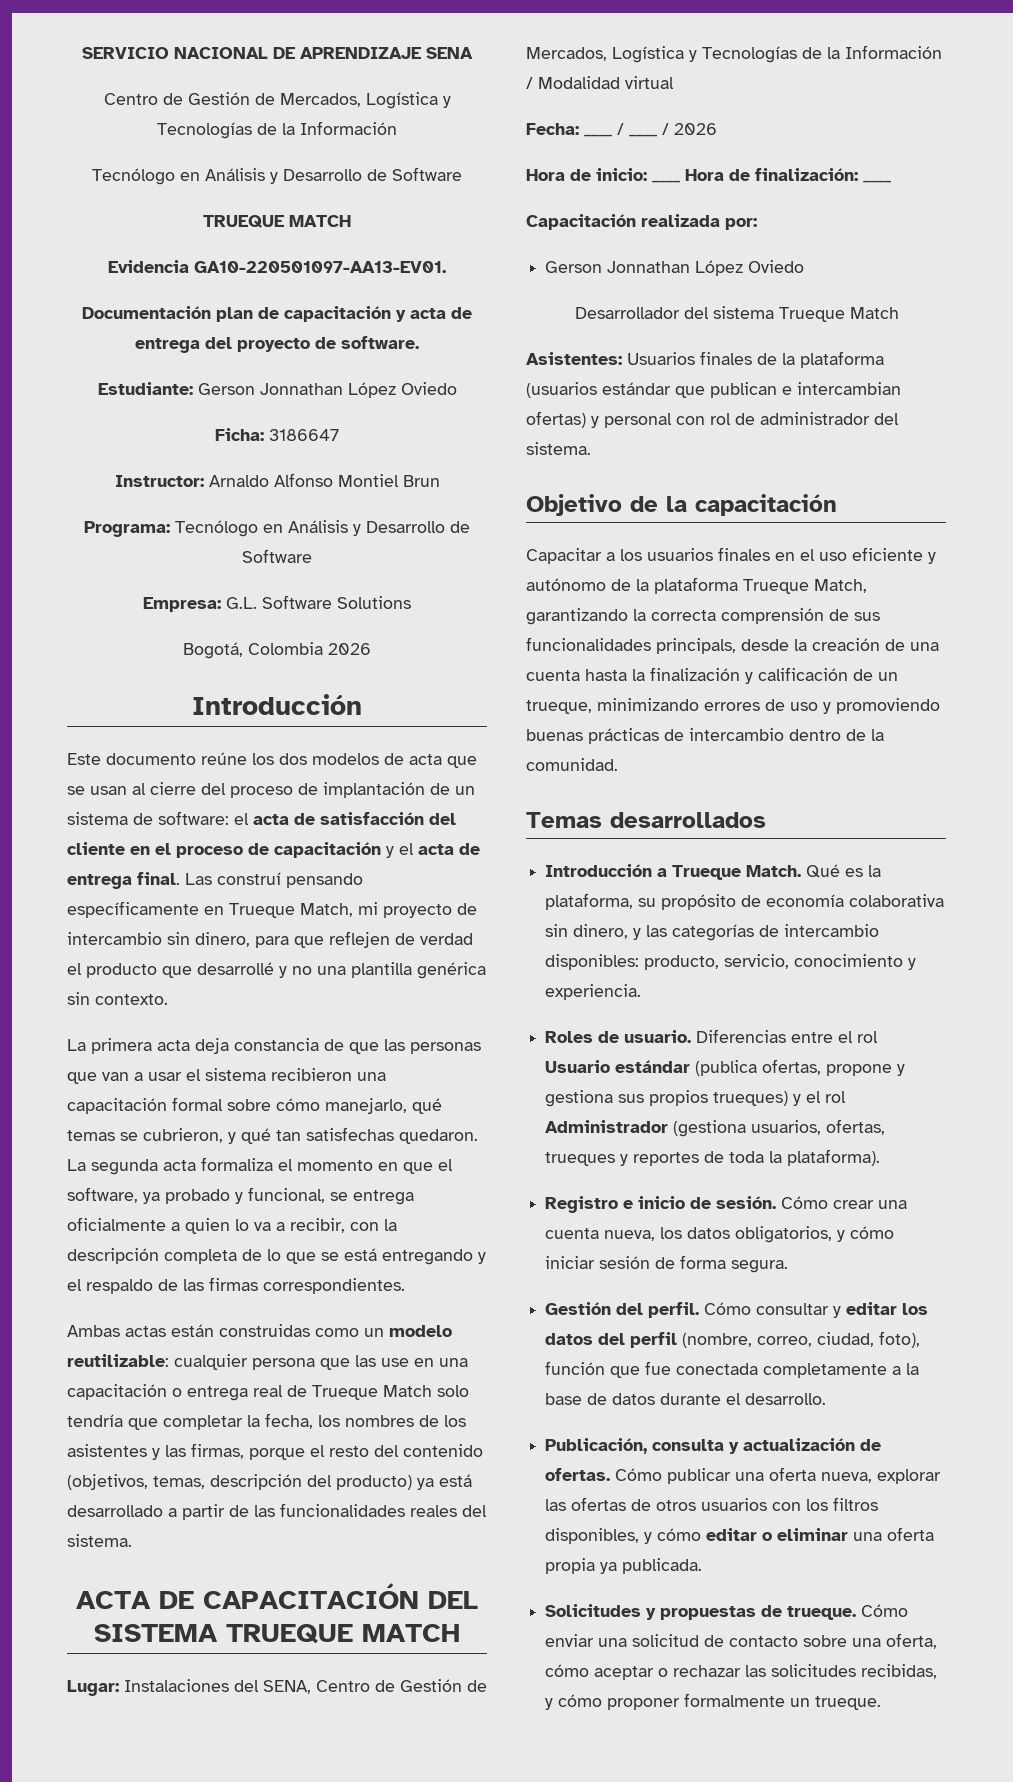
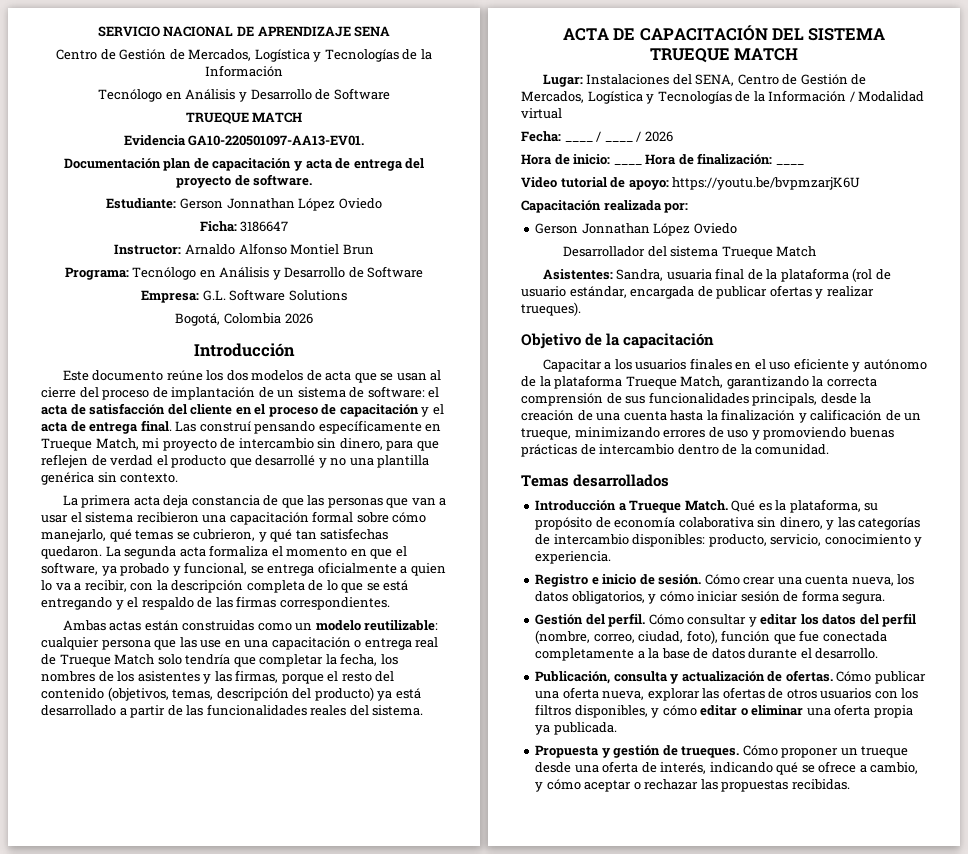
+ Video tutorial de apoyo: https://youtu.be/bvpmzarjK6U
- Asistentes: Usuarios finales de la plataforma (usuarios estándar que publican e intercambian ofertas) y personal con rol de administrador del sistema.
+ Asistentes: Sandra, usuaria final de la plataforma (rol de usuario estándar, encargada de publicar ofertas y realizar trueques).
- Roles de usuario. Diferencias entre el rol Usuario estándar (publica ofertas, propone y gestiona sus propios trueques) y el rol Administrador (gestiona usuarios, ofertas, trueques y reportes de toda la plataforma).
- Solicitudes y propuestas de trueque. Cómo enviar una solicitud de contacto sobre una oferta, cómo aceptar o rechazar las solicitudes recibidas, y cómo proponer formalmente un trueque.
+ Propuesta y gestión de trueques. Cómo proponer un trueque desde una oferta de interés, indicando qué se ofrece a cambio, y cómo aceptar o rechazar las propuestas recibidas.

